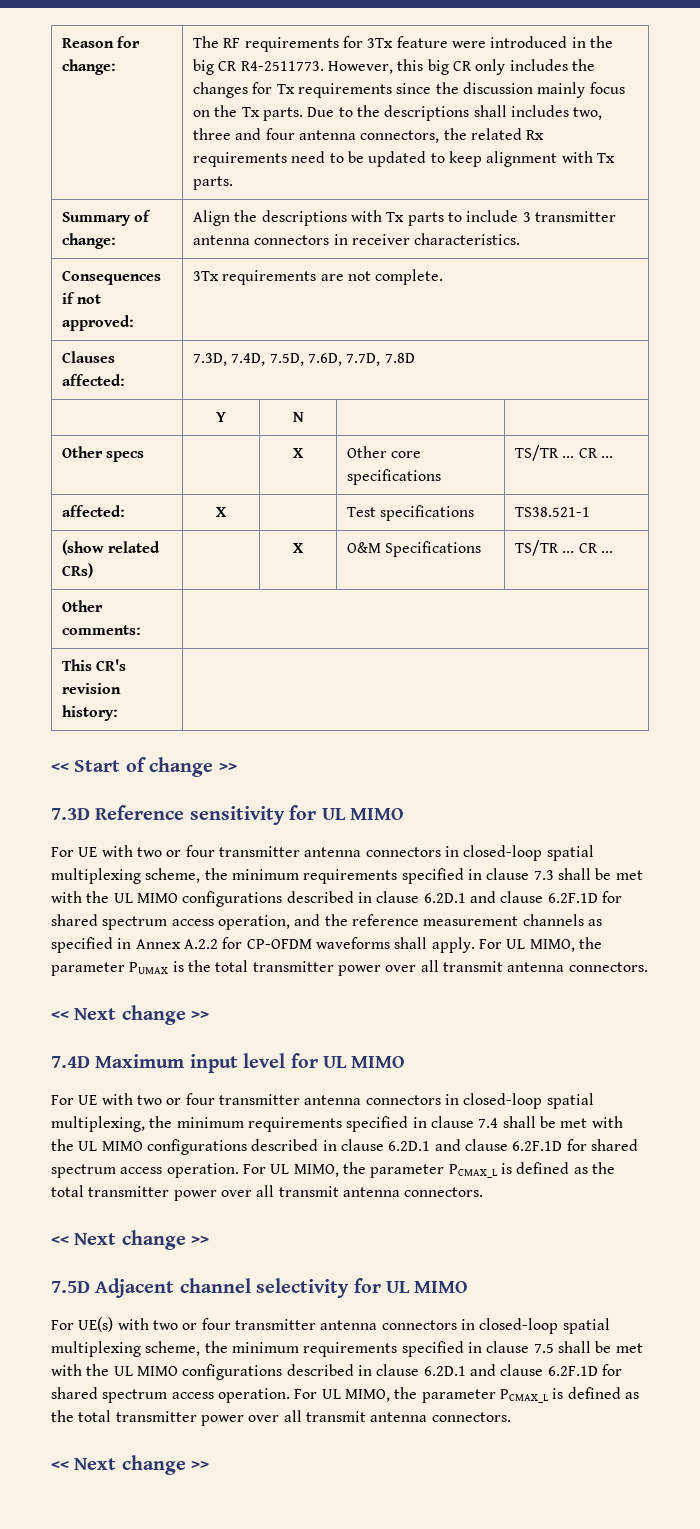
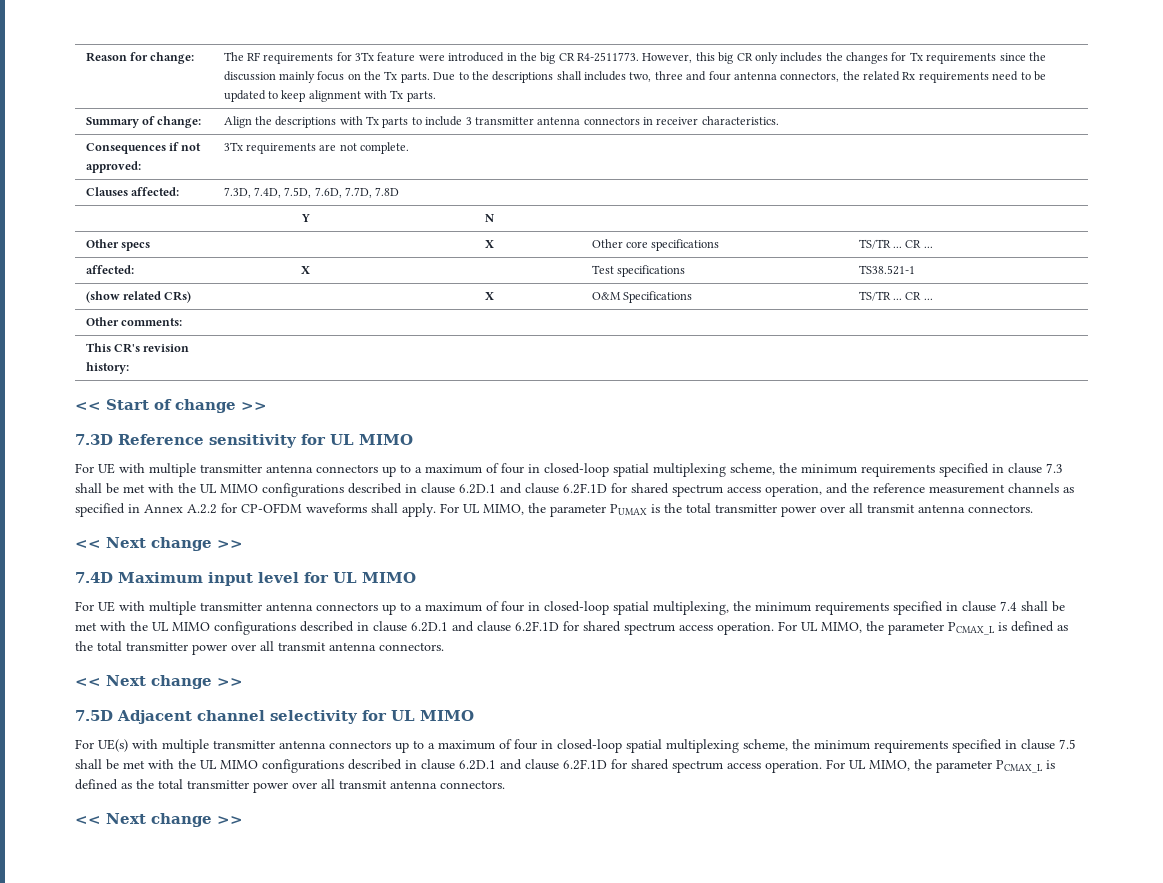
- For UE with two or four transmitter antenna connectors in closed-loop spatial multiplexing scheme, the minimum requirements specified in clause 7.3 shall be met with the UL MIMO configurations described in clause 6.2D.1 and clause 6.2F.1D for shared spectrum access operation, and the reference measurement channels as specified in Annex A.2.2 for CP-OFDM waveforms shall apply.
+ For UE with multiple transmitter antenna connectors up to a maximum of four in closed-loop spatial multiplexing scheme, the minimum requirements specified in clause 7.3 shall be met with the UL MIMO configurations described in clause 6.2D.1 and clause 6.2F.1D for shared spectrum access operation, and the reference measurement channels as specified in Annex A.2.2 for CP-OFDM waveforms shall apply.
- For UE with two or four transmitter antenna connectors in closed-loop spatial multiplexing, the minimum requirements specified in clause 7.4 shall be met with the UL MIMO configurations described in clause 6.2D.1 and clause 6.2F.1D for shared spectrum access operation.
+ For UE with multiple transmitter antenna connectors up to a maximum of four in closed-loop spatial multiplexing, the minimum requirements specified in clause 7.4 shall be met with the UL MIMO configurations described in clause 6.2D.1 and clause 6.2F.1D for shared spectrum access operation.
- For UE(s) with two or four transmitter antenna connectors in closed-loop spatial multiplexing scheme, the minimum requirements specified in clause 7.5 shall be met with the UL MIMO configurations described in clause 6.2D.1 and clause 6.2F.1D for shared spectrum access operation.
+ For UE(s) with multiple transmitter antenna connectors up to a maximum of four in closed-loop spatial multiplexing scheme, the minimum requirements specified in clause 7.5 shall be met with the UL MIMO configurations described in clause 6.2D.1 and clause 6.2F.1D for shared spectrum access operation.

